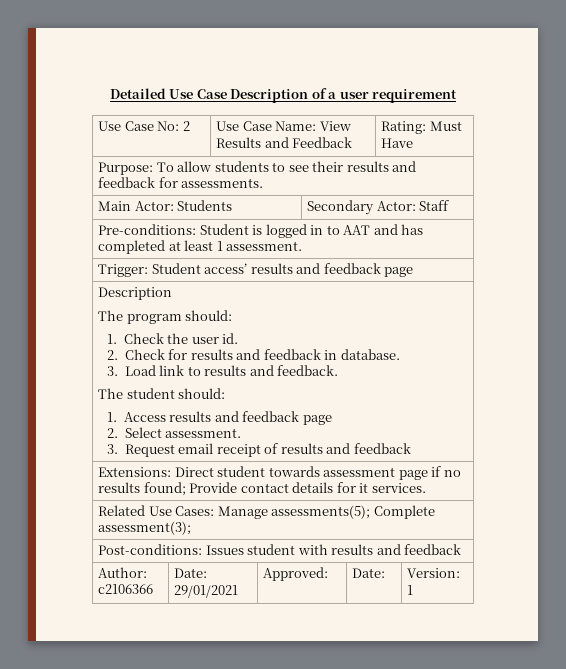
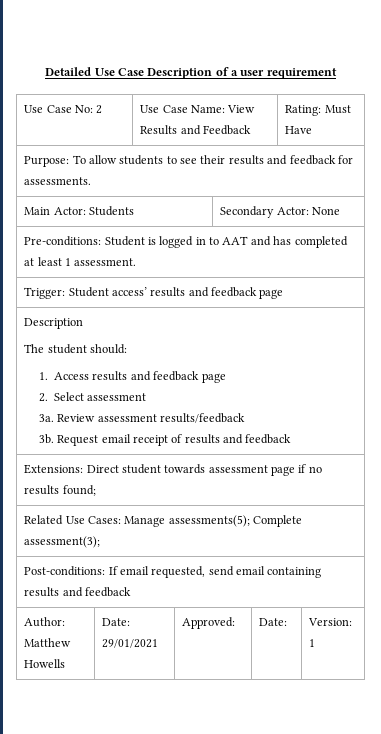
- Main Actor: Students | Secondary Actor: Staff
+ Main Actor: Students | Secondary Actor: None
- The program should:
- 1. Check the user id.
- 2. Check for results and feedback in database.
- 3. Load link to results and feedback.
- 2. Select assessment.
- 3. Request email receipt of results and feedback
+ 2. Select assessment
+ 3a. Review assessment results/feedback
+ 3b. Request email receipt of results and feedback
- Extensions: Direct student towards assessment page if no results found; Provide contact details for it services.
+ Extensions: Direct student towards assessment page if no results found;
- Post-conditions: Issues student with results and feedback
+ Post-conditions: If email requested, send email containing results and feedback
- Author: c2106366 | Date: 29/01/2021 | Approved: | Date: | Version: 1
+ Author: Matthew Howells | Date: 29/01/2021 | Approved: | Date: | Version: 1

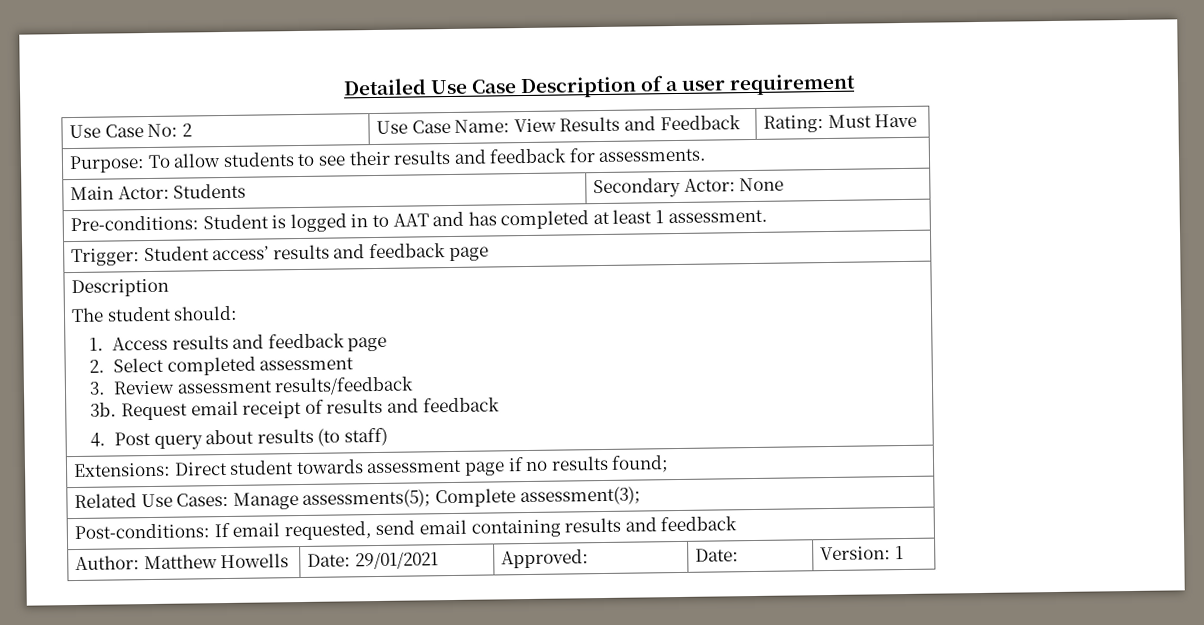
  Trigger: Student access’ results and feedback page
  Description
  The student should:
  1. Access results and feedback page
- 2. Select assessment
- 3a. Review assessment results/feedback
+ 2. Select completed assessment
+ 3. Review assessment results/feedback
  3b. Request email receipt of results and feedback
+ 4. Post query about results (to staff)

